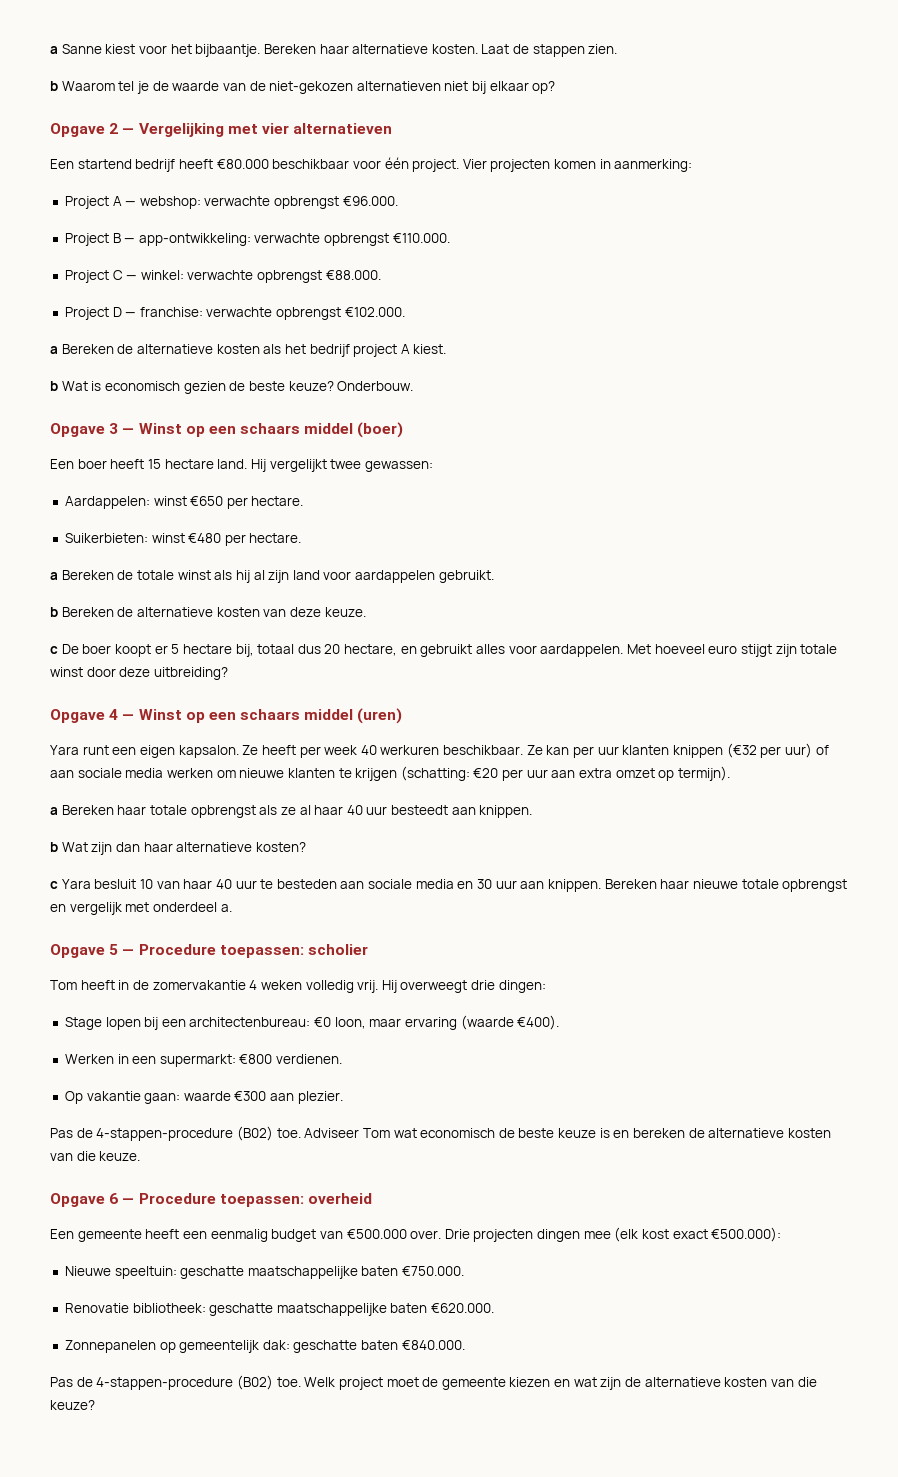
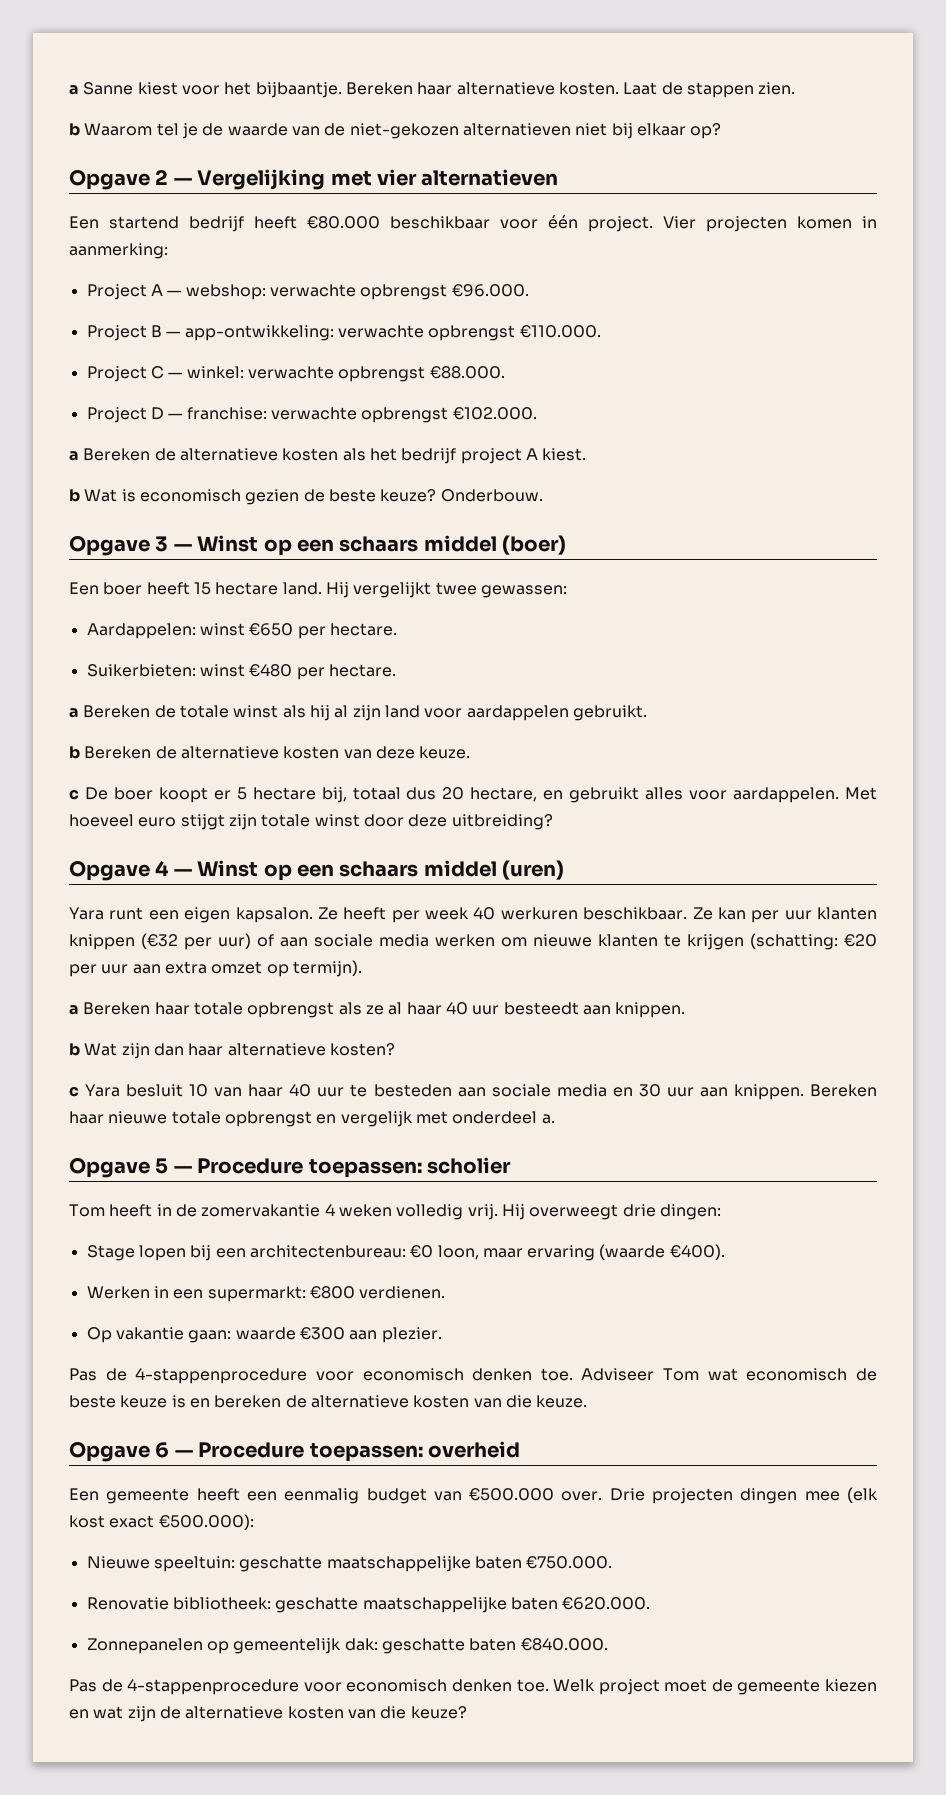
  Op vakantie gaan: waarde €300 aan plezier.
- Pas de 4-stappen-procedure (B02) toe.
+ Pas de 4-stappenprocedure voor economisch denken toe.
  Zonnepanelen op gemeentelijk dak: geschatte baten €840.000.
- Pas de 4-stappen-procedure (B02) toe.
+ Pas de 4-stappenprocedure voor economisch denken toe.

